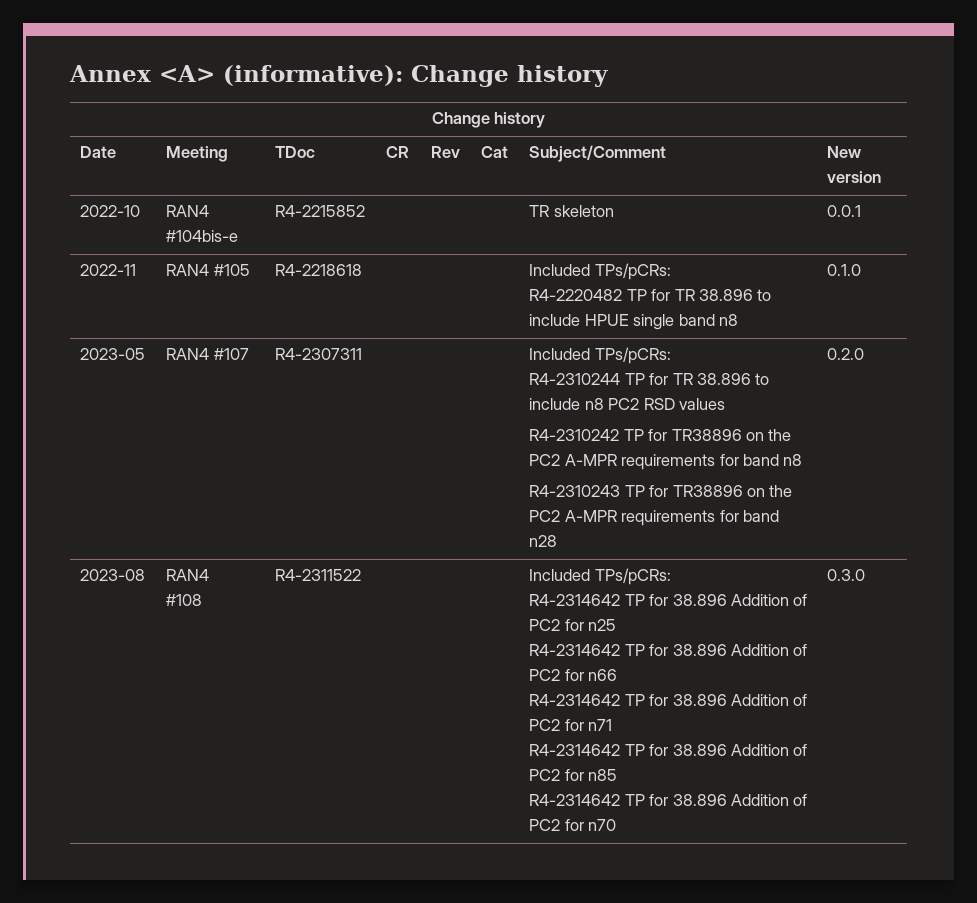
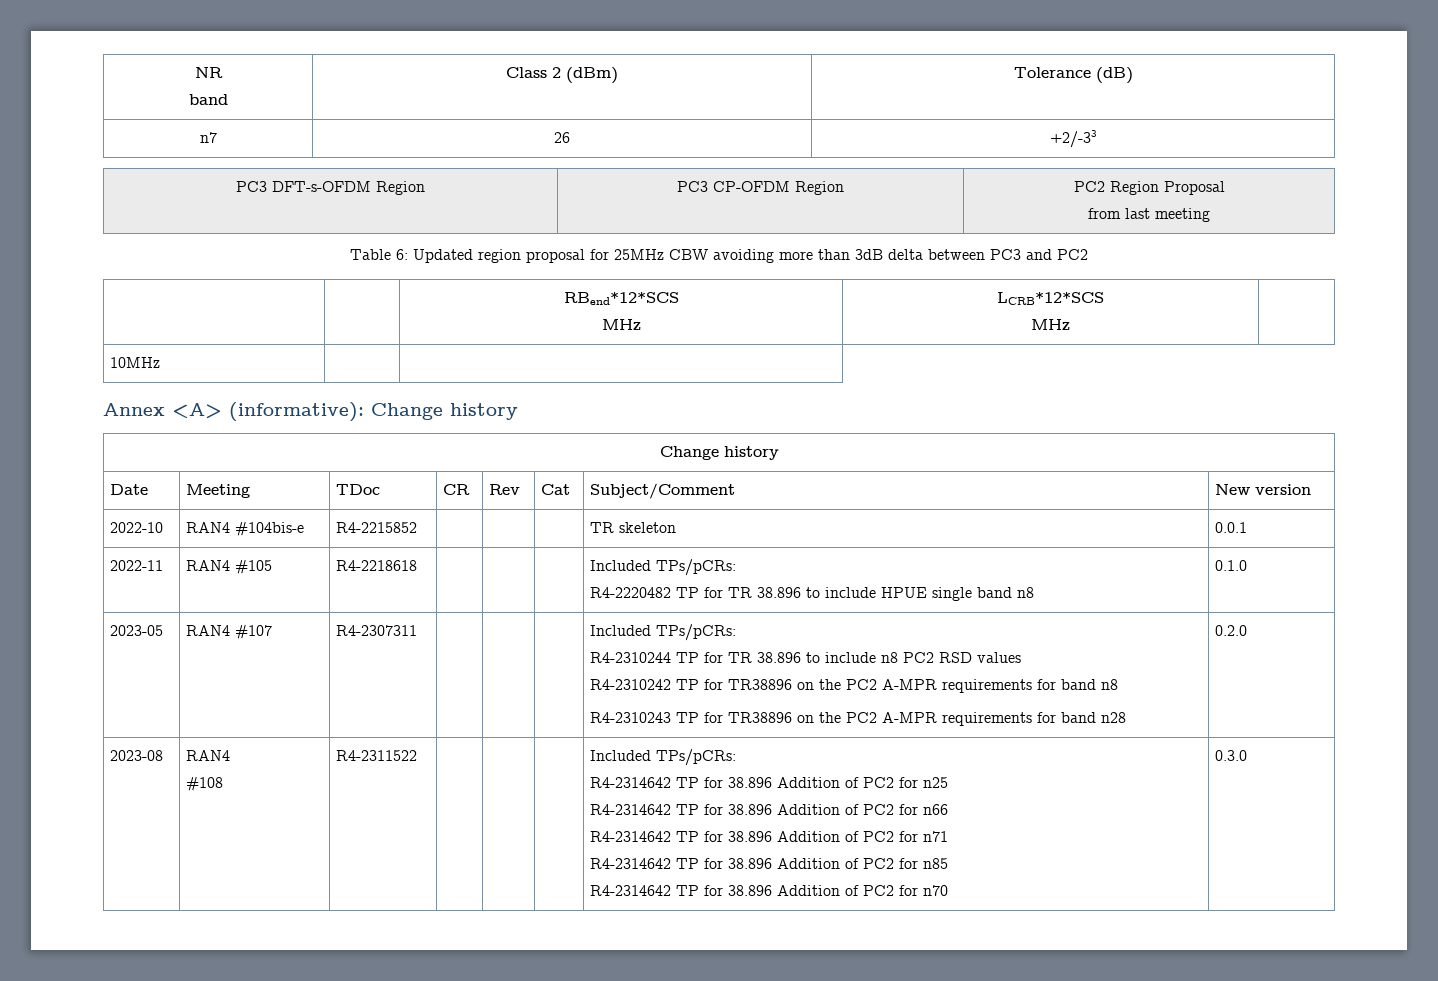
+ NR
+ band | Class 2 (dBm) | Tolerance (dB)
+ n7 | 26 | +2/-33
+ PC3 DFT-s-OFDM Region | PC3 CP-OFDM Region | PC2 Region Proposal
+ from last meeting
+ Table 6: Updated region proposal for 25MHz CBW avoiding more than 3dB delta between PC3 and PC2
+ | | RBend*12*SCS
+ MHz | LCRB*12*SCS
+ MHz |
+ 10MHz | |

